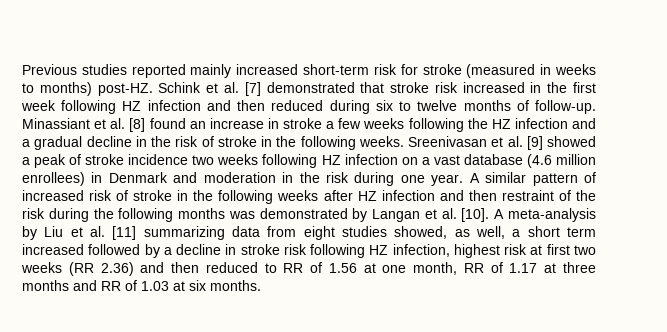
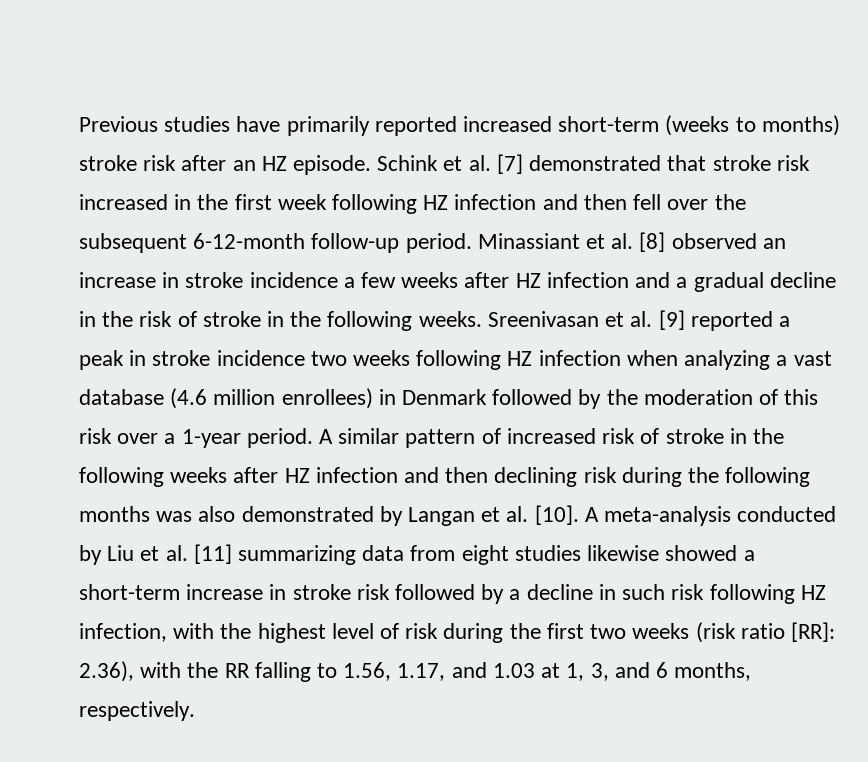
- Previous studies reported mainly increased short-term risk for stroke (measured in weeks to months) post-HZ.
+ Previous studies have primarily reported increased short-term (weeks to months) stroke risk after an HZ episode.
- Schink et al. [7] demonstrated that stroke risk increased in the first week following HZ infection and then reduced during six to twelve months of follow-up.
+ Schink et al. [7] demonstrated that stroke risk increased in the first week following HZ infection and then fell over the subsequent 6-12-month follow-up period.
- Minassiant et al. [8] found an increase in stroke a few weeks following the HZ infection and a gradual decline in the risk of stroke in the following weeks.
+ Minassiant et al. [8] observed an increase in stroke incidence a few weeks after HZ infection and a gradual decline in the risk of stroke in the following weeks.
- Sreenivasan et al. [9] showed a peak of stroke incidence two weeks following HZ infection on a vast database (4.6 million enrollees) in Denmark and moderation in the risk during one year.
+ Sreenivasan et al. [9] reported a peak in stroke incidence two weeks following HZ infection when analyzing a vast database (4.6 million enrollees) in Denmark followed by the moderation of this risk over a 1-year period.
- A similar pattern of increased risk of stroke in the following weeks after HZ infection and then restraint of the risk during the following months was demonstrated by Langan et al. [10].
+ A similar pattern of increased risk of stroke in the following weeks after HZ infection and then declining risk during the following months was also demonstrated by Langan et al. [10].
- A meta-analysis by Liu et al. [11] summarizing data from eight studies showed, as well, a short term increased followed by a decline in stroke risk following HZ infection, highest risk at first two weeks (RR 2.36) and then reduced to RR of 1.56 at one month, RR of 1.17 at three months and RR of 1.03 at six months.
+ A meta-analysis conducted by Liu et al. [11] summarizing data from eight studies likewise showed a short-term increase in stroke risk followed by a decline in such risk following HZ infection, with the highest level of risk during the first two weeks (risk ratio [RR]: 2.36), with the RR falling to 1.56, 1.17, and 1.03 at 1, 3, and 6 months, respectively.

